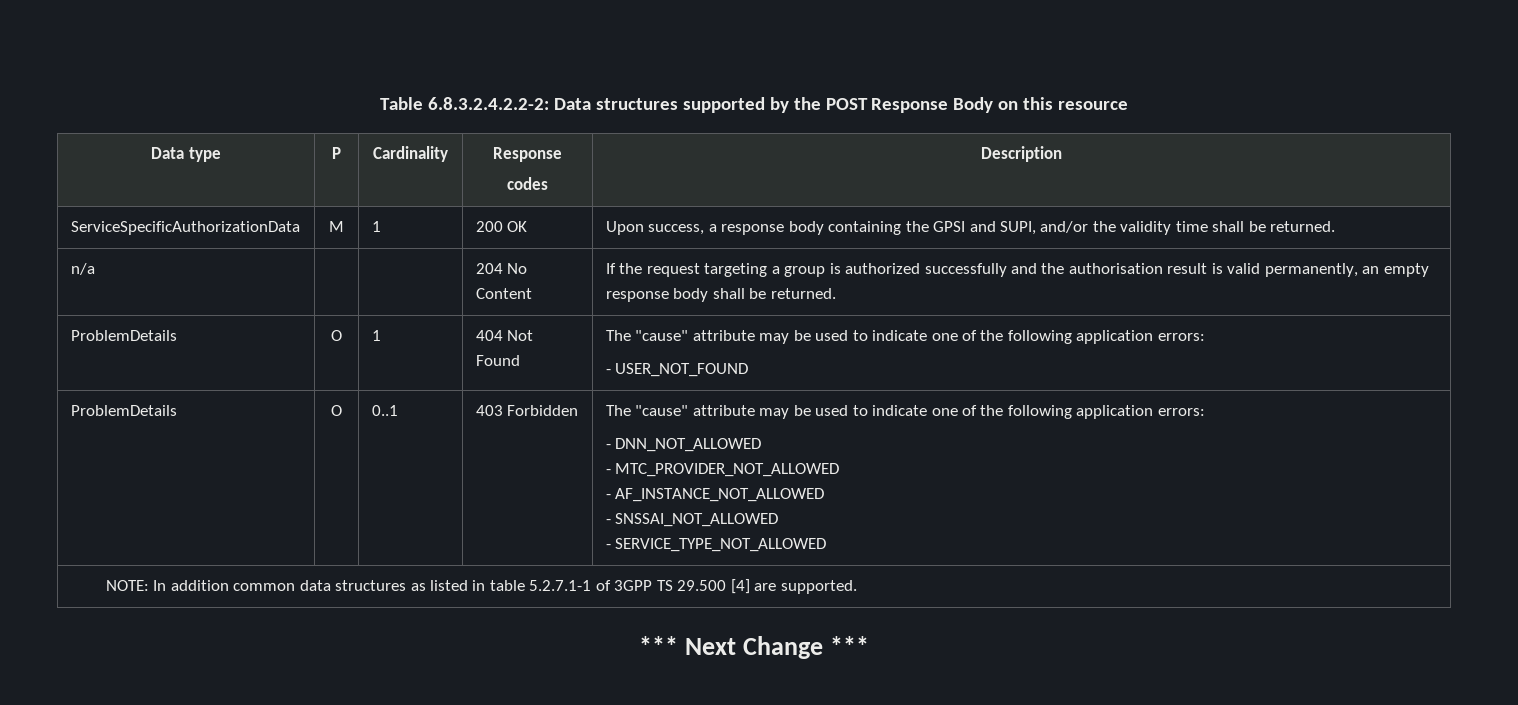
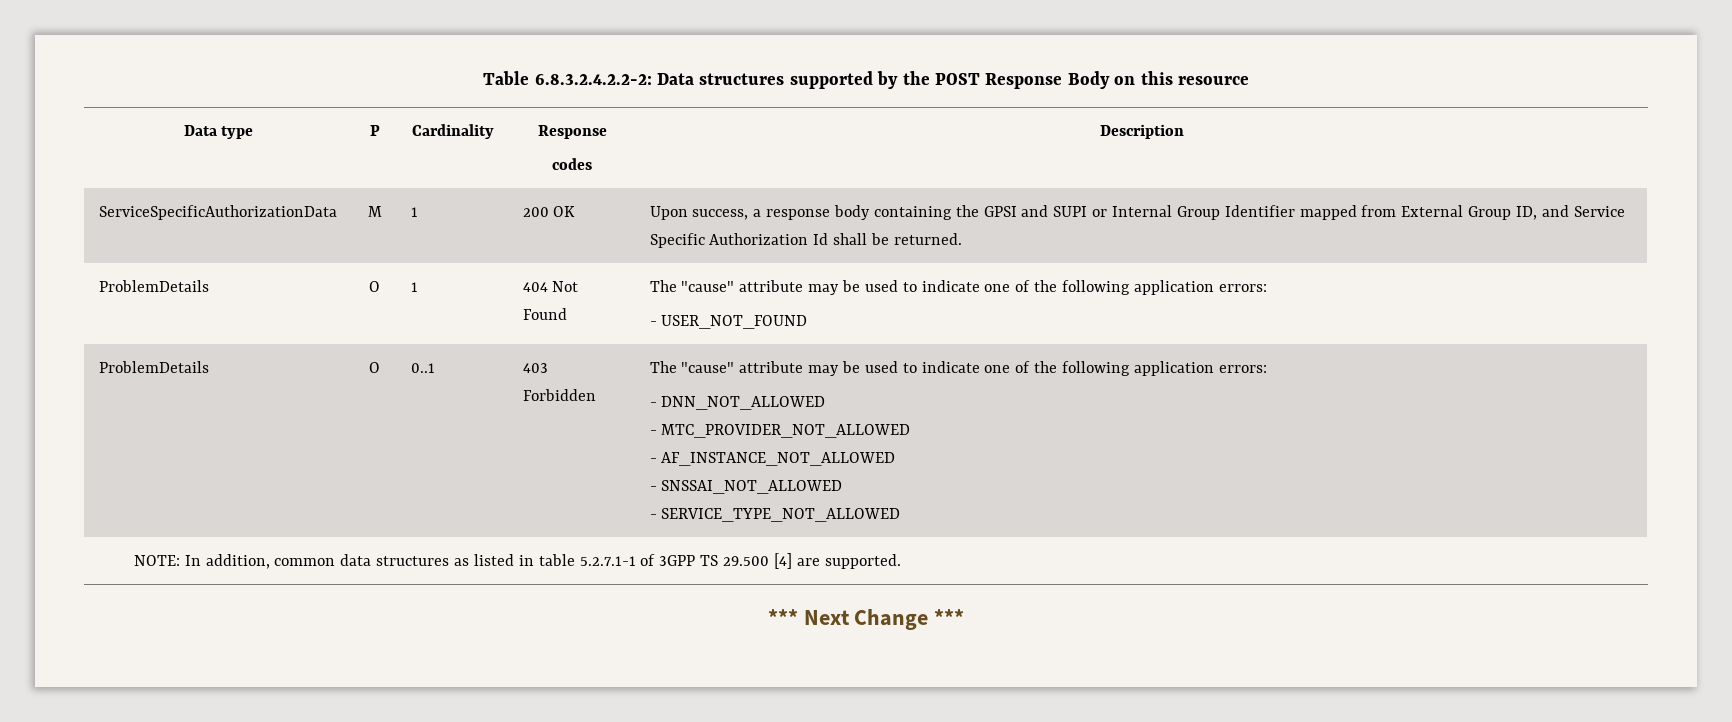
- ServiceSpecificAuthorizationData | M | 1 | 200 OK | Upon success, a response body containing the GPSI and SUPI, and/or the validity time shall be returned.
- n/a | | | 204 No Content | If the request targeting a group is authorized successfully and the authorisation result is valid permanently, an empty response body shall be returned.
+ ServiceSpecificAuthorizationData | M | 1 | 200 OK | Upon success, a response body containing the GPSI and SUPI or Internal Group Identifier mapped from External Group ID, and Service Specific Authorization Id shall be returned.
- NOTE: In addition common data structures as listed in table 5.2.7.1-1 of 3GPP TS 29.500 [4] are supported.
+ NOTE: In addition, common data structures as listed in table 5.2.7.1-1 of 3GPP TS 29.500 [4] are supported.

